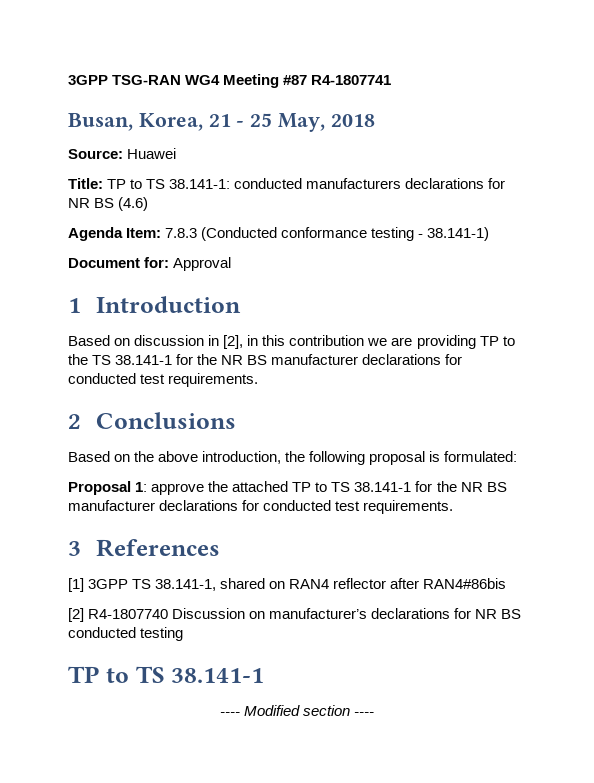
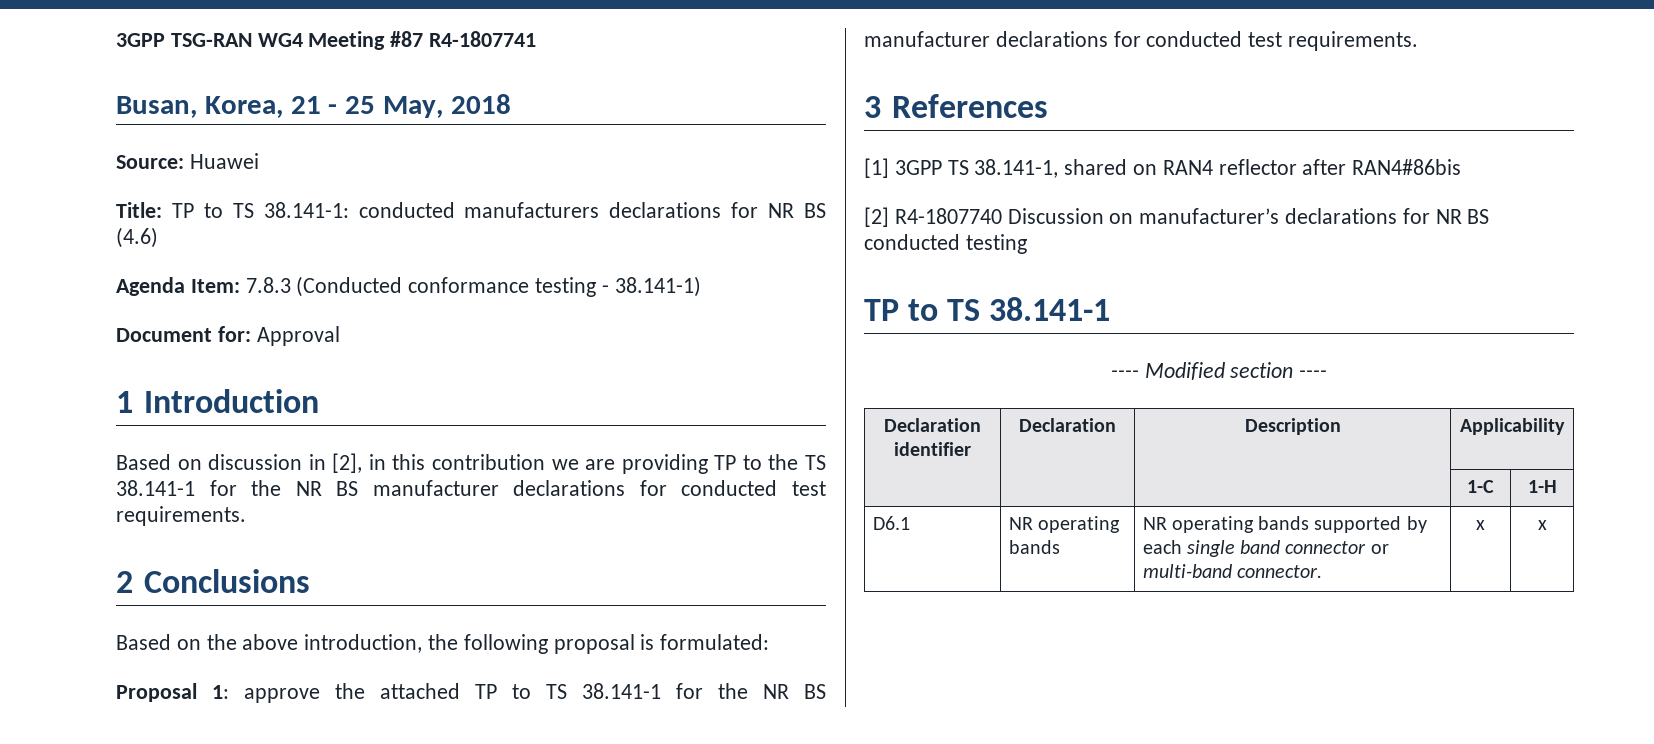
+ Declaration identifier | Declaration | Description | Applicability
+ | | | 1-C | 1-H
+ D6.1 | NR operating bands | NR operating bands supported by each single band connector or multi-band connector. | x | x

